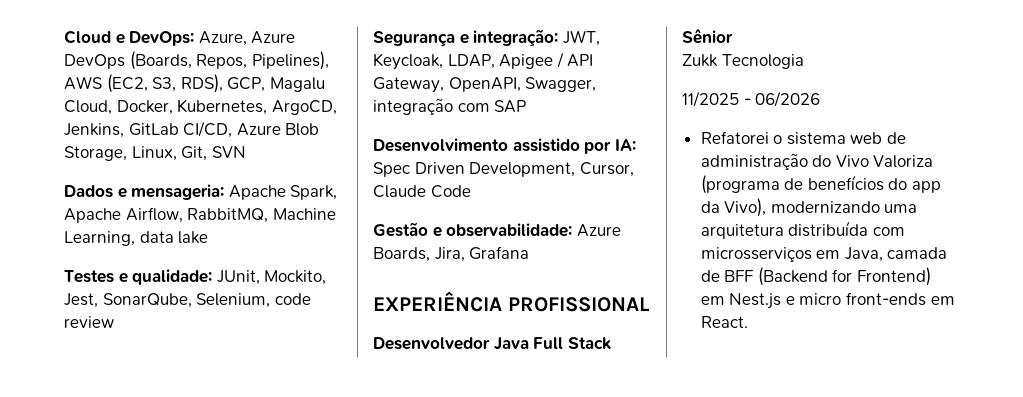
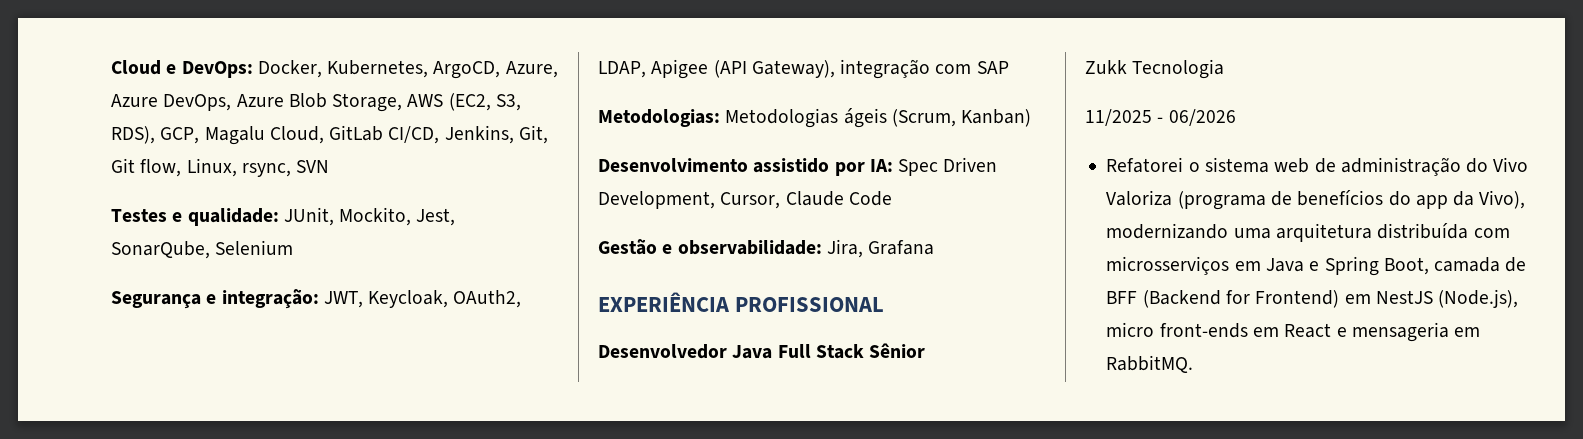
- Cloud e DevOps: Azure, Azure DevOps (Boards, Repos, Pipelines), AWS (EC2, S3, RDS), GCP, Magalu Cloud, Docker, Kubernetes, ArgoCD, Jenkins, GitLab CI/CD, Azure Blob Storage, Linux, Git, SVN
- Dados e mensageria: Apache Spark, Apache Airflow, RabbitMQ, Machine Learning, data lake
+ Cloud e DevOps: Docker, Kubernetes, ArgoCD, Azure, Azure DevOps, Azure Blob Storage, AWS (EC2, S3, RDS), GCP, Magalu Cloud, GitLab CI/CD, Jenkins, Git, Git flow, Linux, rsync, SVN
- Testes e qualidade: JUnit, Mockito, Jest, SonarQube, Selenium, code review
+ Testes e qualidade: JUnit, Mockito, Jest, SonarQube, Selenium
- Segurança e integração: JWT, Keycloak, LDAP, Apigee / API Gateway, OpenAPI, Swagger, integração com SAP
+ Segurança e integração: JWT, Keycloak, OAuth2, LDAP, Apigee (API Gateway), integração com SAP
+ Metodologias: Metodologias ágeis (Scrum, Kanban)
- Gestão e observabilidade: Azure Boards, Jira, Grafana
+ Gestão e observabilidade: Jira, Grafana
- Refatorei o sistema web de administração do Vivo Valoriza (programa de benefícios do app da Vivo), modernizando uma arquitetura distribuída com microsserviços em Java, camada de BFF (Backend for Frontend) em Nest.js e micro front-ends em React.
+ Refatorei o sistema web de administração do Vivo Valoriza (programa de benefícios do app da Vivo), modernizando uma arquitetura distribuída com microsserviços em Java e Spring Boot, camada de BFF (Backend for Frontend) em NestJS (Node.js), micro front-ends em React e mensageria em RabbitMQ.

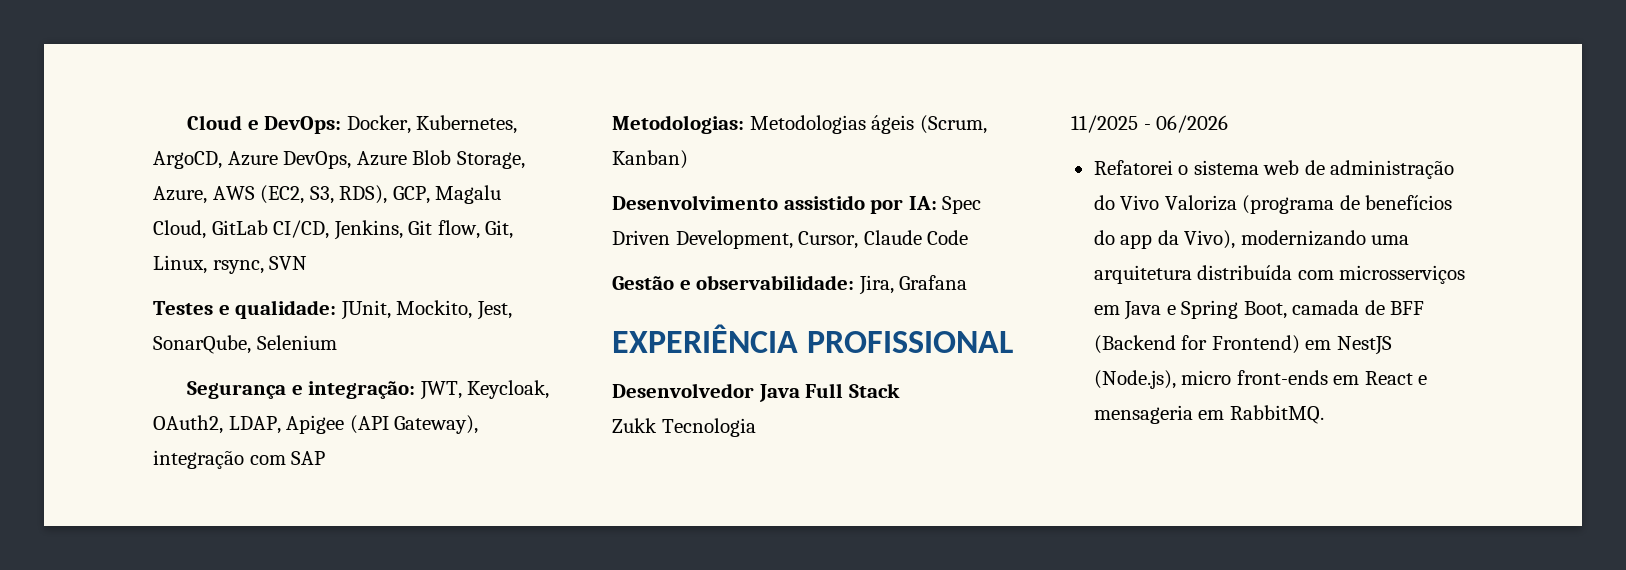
- Cloud e DevOps: Docker, Kubernetes, ArgoCD, Azure, Azure DevOps, Azure Blob Storage, AWS (EC2, S3, RDS), GCP, Magalu Cloud, GitLab CI/CD, Jenkins, Git, Git flow, Linux, rsync, SVN
+ Cloud e DevOps: Docker, Kubernetes, ArgoCD, Azure DevOps, Azure Blob Storage, Azure, AWS (EC2, S3, RDS), GCP, Magalu Cloud, GitLab CI/CD, Jenkins, Git flow, Git, Linux, rsync, SVN
- Desenvolvedor Java Full Stack Sênior
+ Desenvolvedor Java Full Stack

